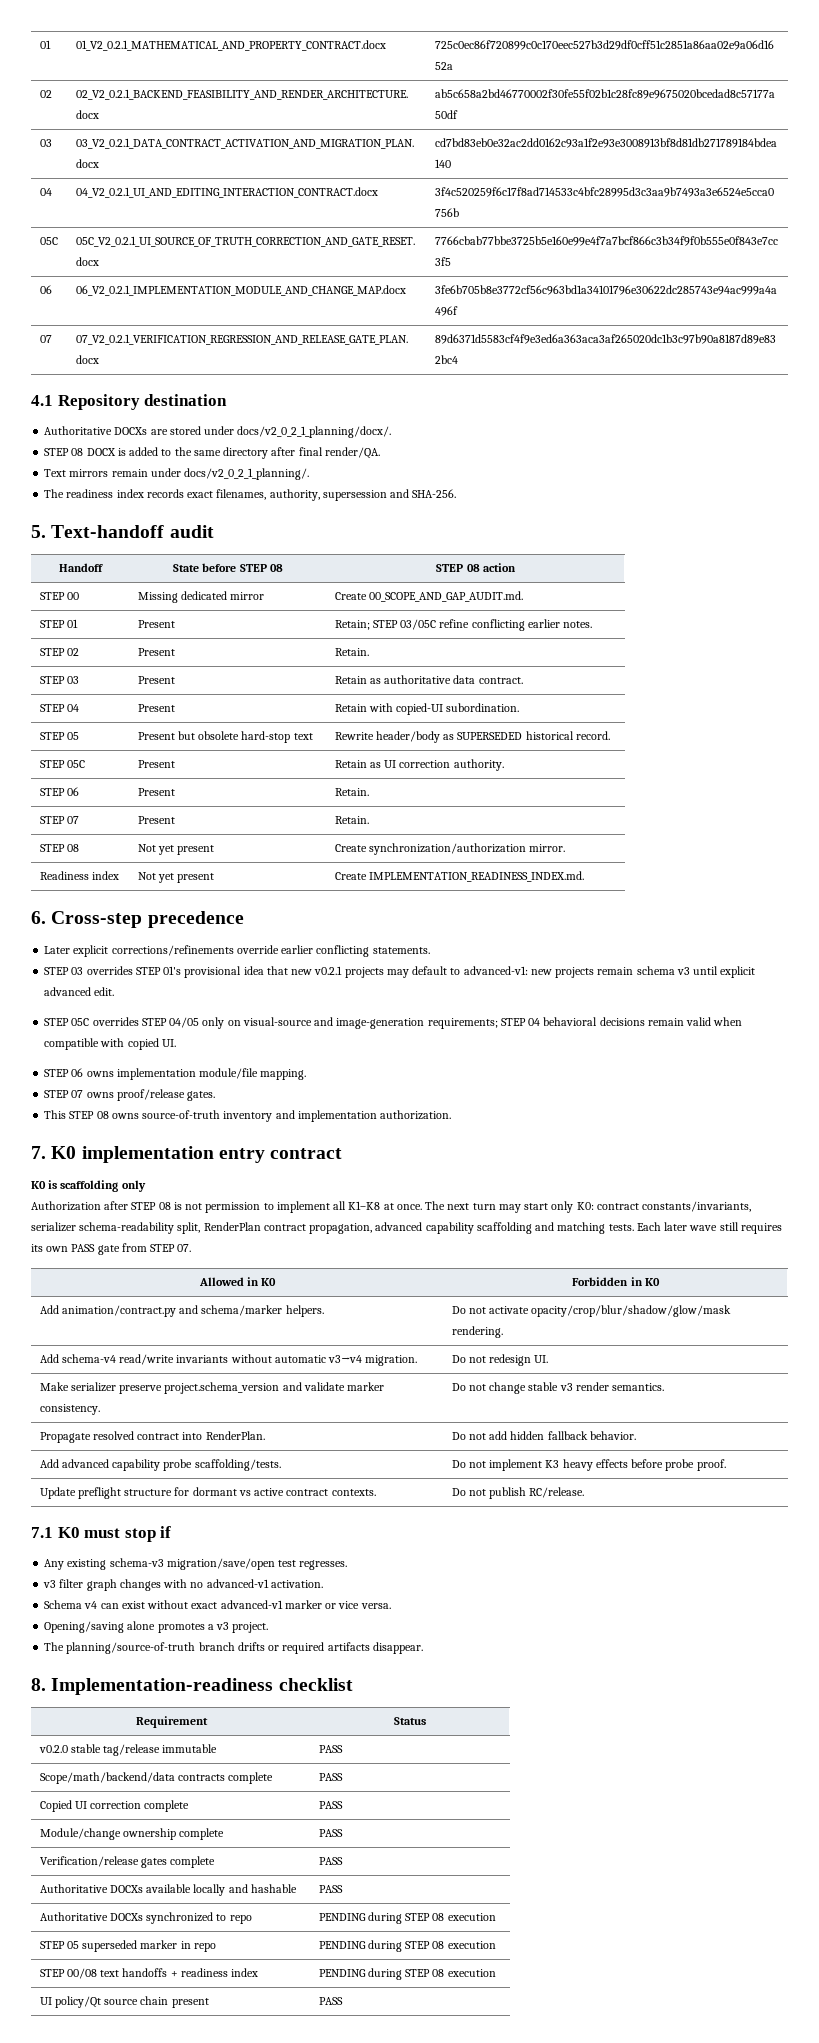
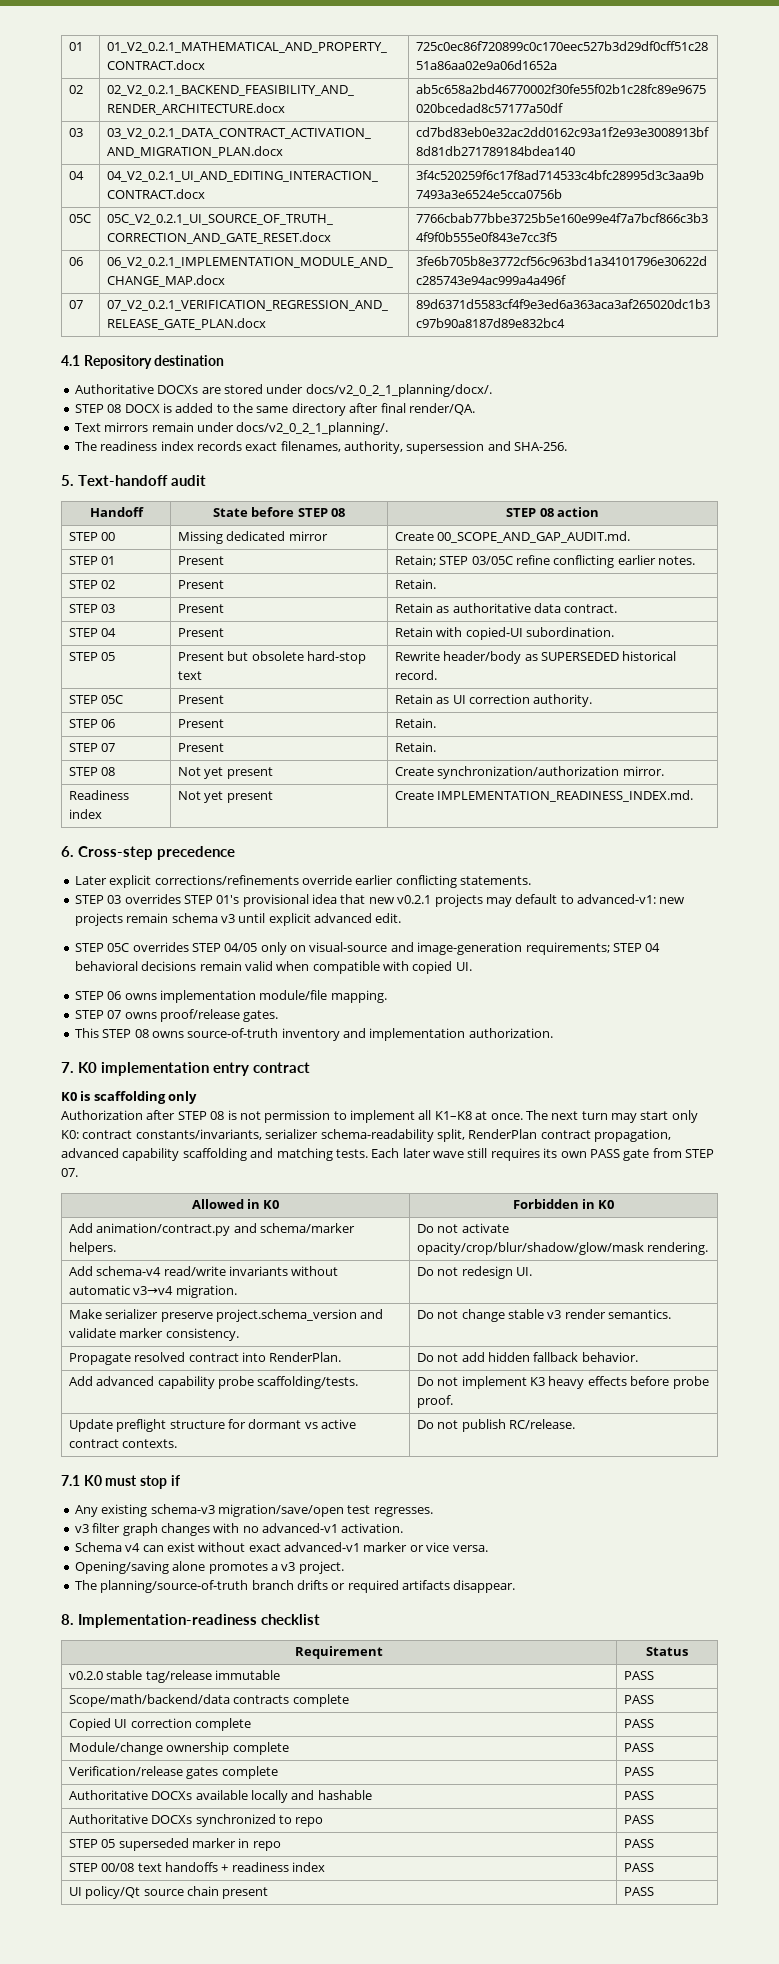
- Authoritative DOCXs synchronized to repo | PENDING during STEP 08 execution
+ Authoritative DOCXs synchronized to repo | PASS
- STEP 05 superseded marker in repo | PENDING during STEP 08 execution
+ STEP 05 superseded marker in repo | PASS
- STEP 00/08 text handoffs + readiness index | PENDING during STEP 08 execution
+ STEP 00/08 text handoffs + readiness index | PASS

